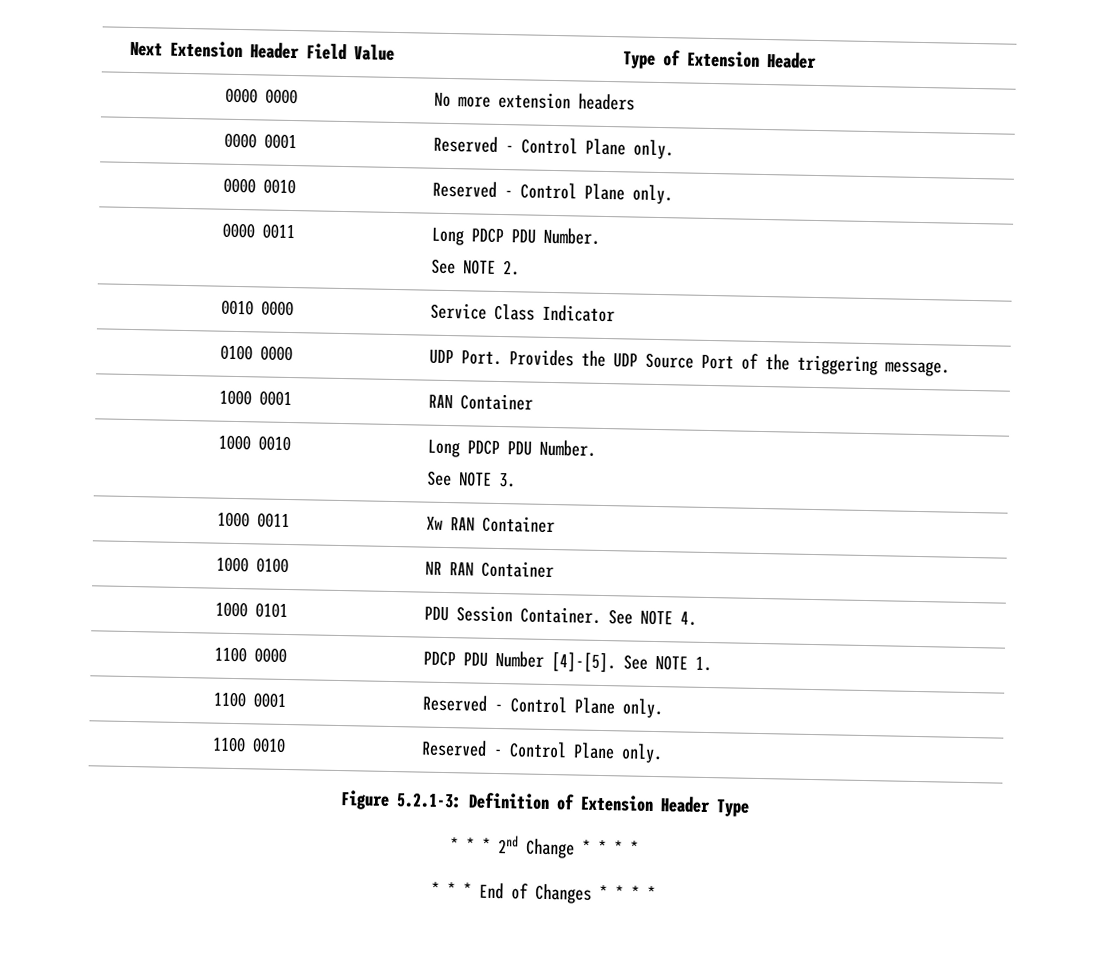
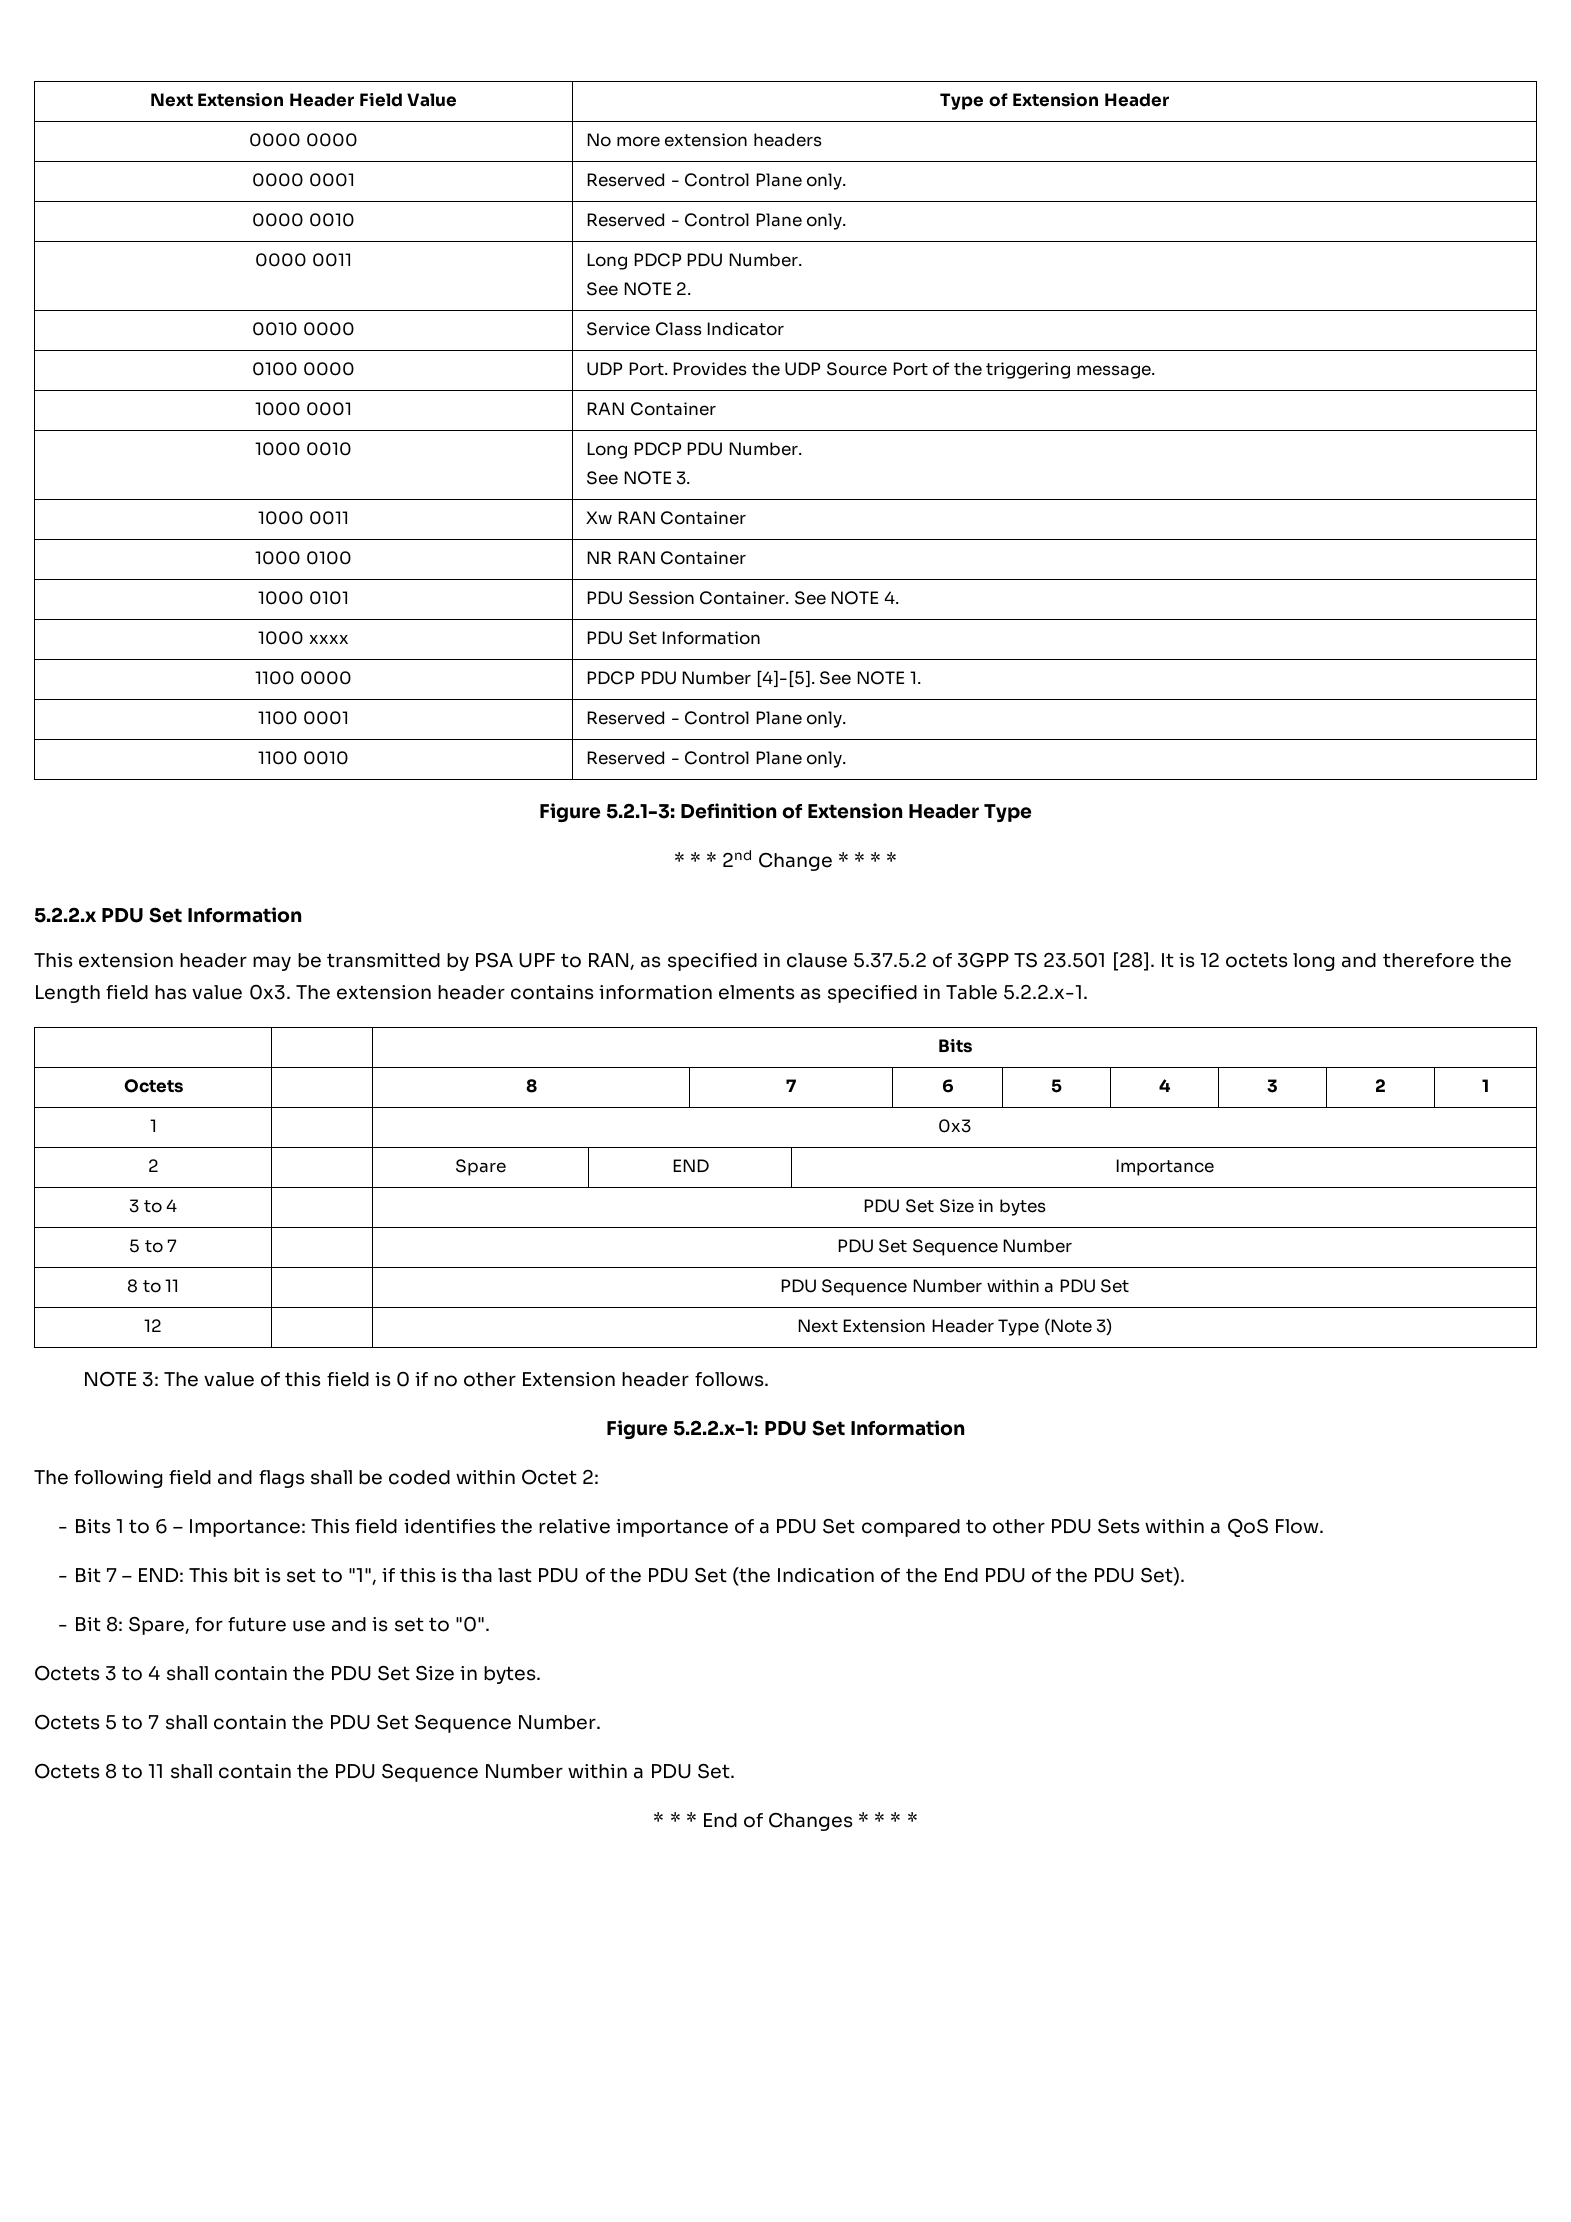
+ 1000 xxxx | PDU Set Information
+ 5.2.2.x PDU Set Information
+ This extension header may be transmitted by PSA UPF to RAN, as specified in clause 5.37.5.2 of 3GPP TS 23.501 [28]. It is 12 octets long and therefore the Length field has value 0x3. The extension header contains information elments as specified in Table 5.2.2.x-1.
+ | | Bits
+ Octets | | 8 | 7 | 6 | 5 | 4 | 3 | 2 | 1
+ 1 | | 0x3
+ 2 | | Spare | END | Importance
+ 3 to 4 | | PDU Set Size in bytes
+ 5 to 7 | | PDU Set Sequence Number
+ 8 to 11 | | PDU Sequence Number within a PDU Set
+ 12 | | Next Extension Header Type (Note 3)
+ NOTE 3: The value of this field is 0 if no other Extension header follows.
+ Figure 5.2.2.x-1: PDU Set Information
+ The following field and flags shall be coded within Octet 2:
+ - Bits 1 to 6 – Importance: This field identifies the relative importance of a PDU Set compared to other PDU Sets within a QoS Flow.
+ - Bit 7 – END: This bit is set to "1", if this is tha last PDU of the PDU Set (the Indication of the End PDU of the PDU Set).
+ - Bit 8: Spare, for future use and is set to "0".
+ Octets 3 to 4 shall contain the PDU Set Size in bytes.
+ Octets 5 to 7 shall contain the PDU Set Sequence Number.
+ Octets 8 to 11 shall contain the PDU Sequence Number within a PDU Set.

